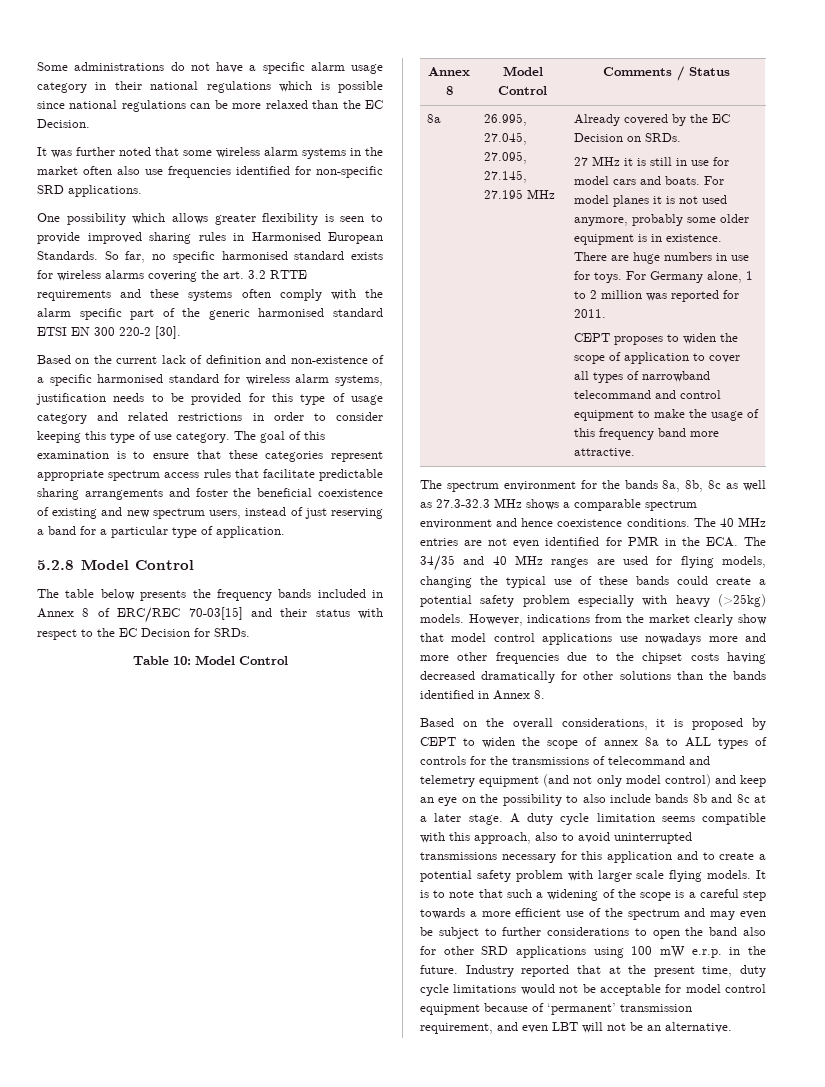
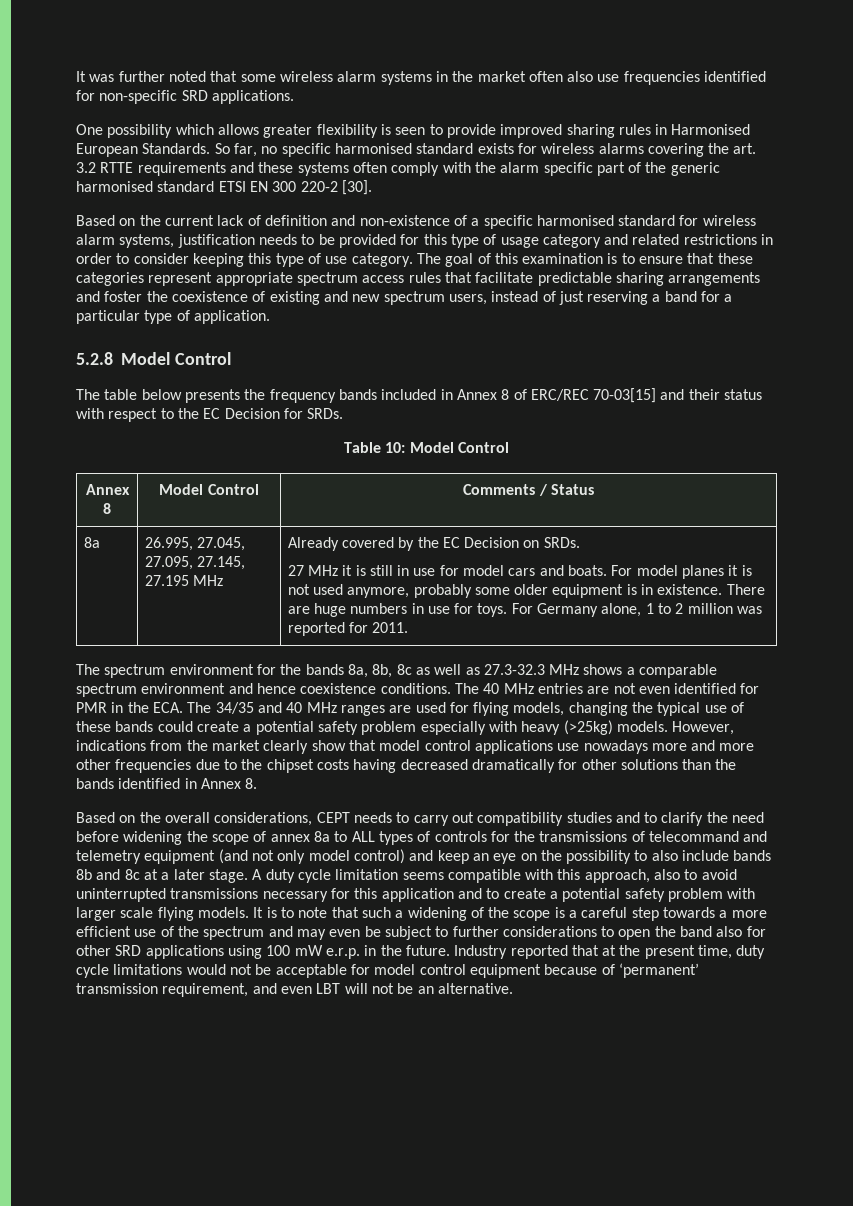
- Some administrations do not have a specific alarm usage category in their national regulations which is possible since national regulations can be more relaxed than the EC Decision.
- The goal of this examination is to ensure that these categories represent appropriate spectrum access rules that facilitate predictable sharing arrangements and foster the beneficial coexistence of existing and new spectrum users, instead of just reserving a band for a particular type of application.
+ The goal of this examination is to ensure that these categories represent appropriate spectrum access rules that facilitate predictable sharing arrangements and foster the coexistence of existing and new spectrum users, instead of just reserving a band for a particular type of application.
- CEPT proposes to widen the scope of application to cover all types of narrowband telecommand and control equipment to make the usage of this frequency band more attractive.
- Based on the overall considerations, it is proposed by CEPT to widen the scope of annex 8a to ALL types of controls for the transmissions of telecommand and telemetry equipment (and not only model control) and keep an eye on the possibility to also include bands 8b and 8c at a later stage.
+ Based on the overall considerations, CEPT needs to carry out compatibility studies and to clarify the need before widening the scope of annex 8a to ALL types of controls for the transmissions of telecommand and telemetry equipment (and not only model control) and keep an eye on the possibility to also include bands 8b and 8c at a later stage.

